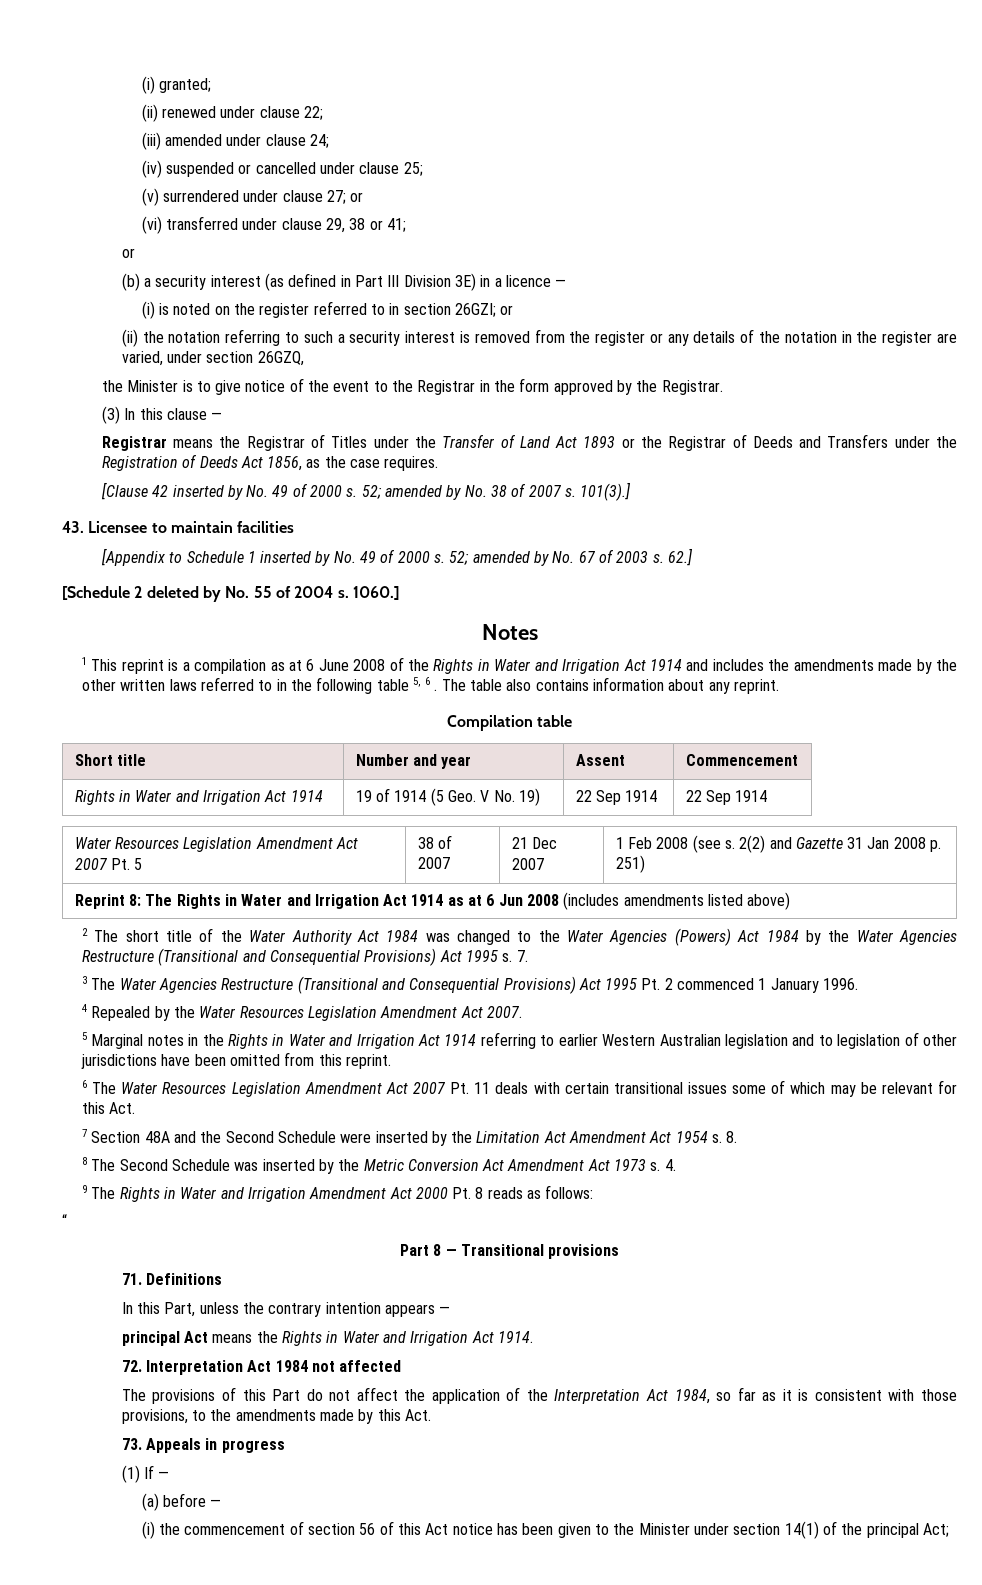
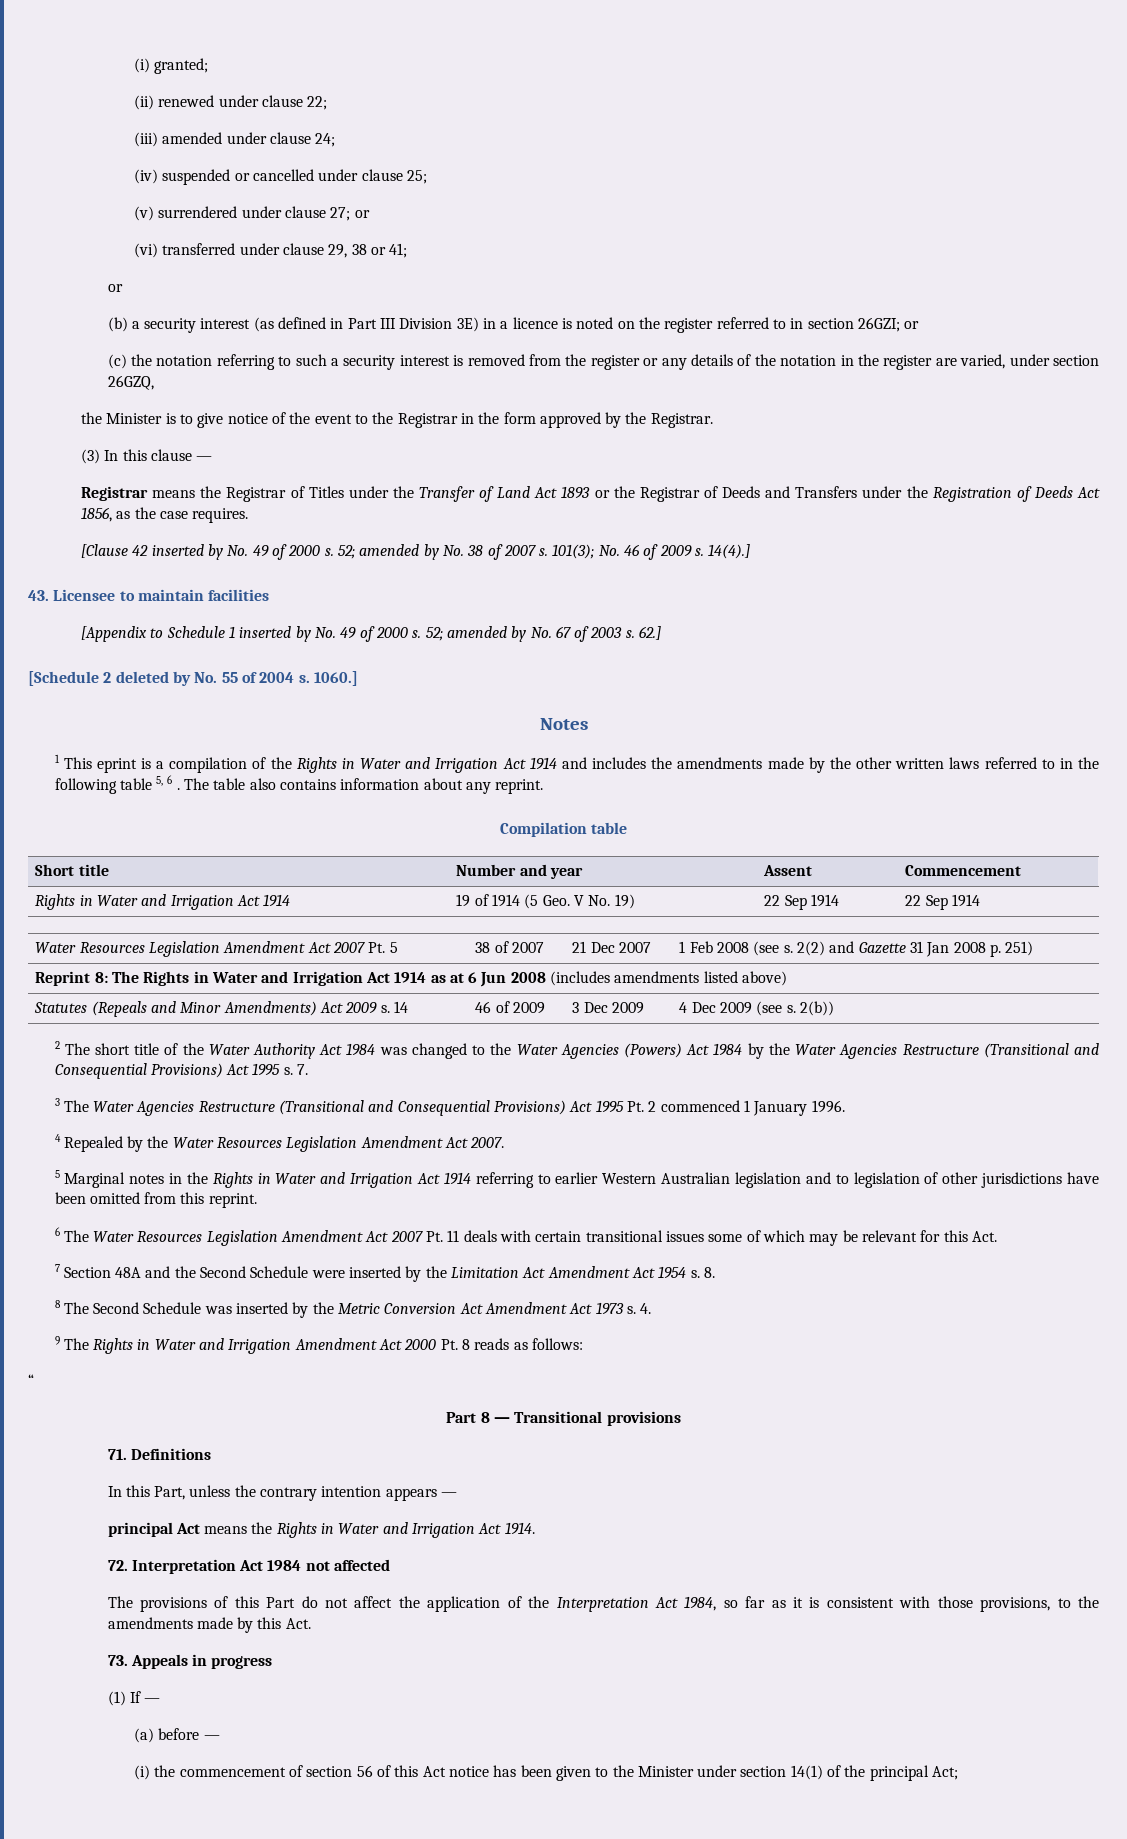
- (b) a security interest (as defined in Part III Division 3E) in a licence —
- (i) is noted on the register referred to in section 26GZI; or
+ (b) a security interest (as defined in Part III Division 3E) in a licence is noted on the register referred to in section 26GZI; or
- (ii) the notation referring to such a security interest is removed from the register or any details of the notation in the register are varied, under section 26GZQ,
+ (c) the notation referring to such a security interest is removed from the register or any details of the notation in the register are varied, under section 26GZQ,
- 101(3).]
+ 101(3); No. 46 of 2009 s. 14(4).]
- 1 This reprint is a compilation as at 6 June 2008 of the Rights in Water and Irrigation Act 1914 and includes the amendments made by the other written laws referred to in the following table 5, 6 .
+ 1 This eprint is a compilation of the Rights in Water and Irrigation Act 1914 and includes the amendments made by the other written laws referred to in the following table 5, 6 .
+ Statutes (Repeals and Minor Amendments) Act 2009 s. 14 | 46 of 2009 | 3 Dec 2009 | 4 Dec 2009 (see s. 2(b))

